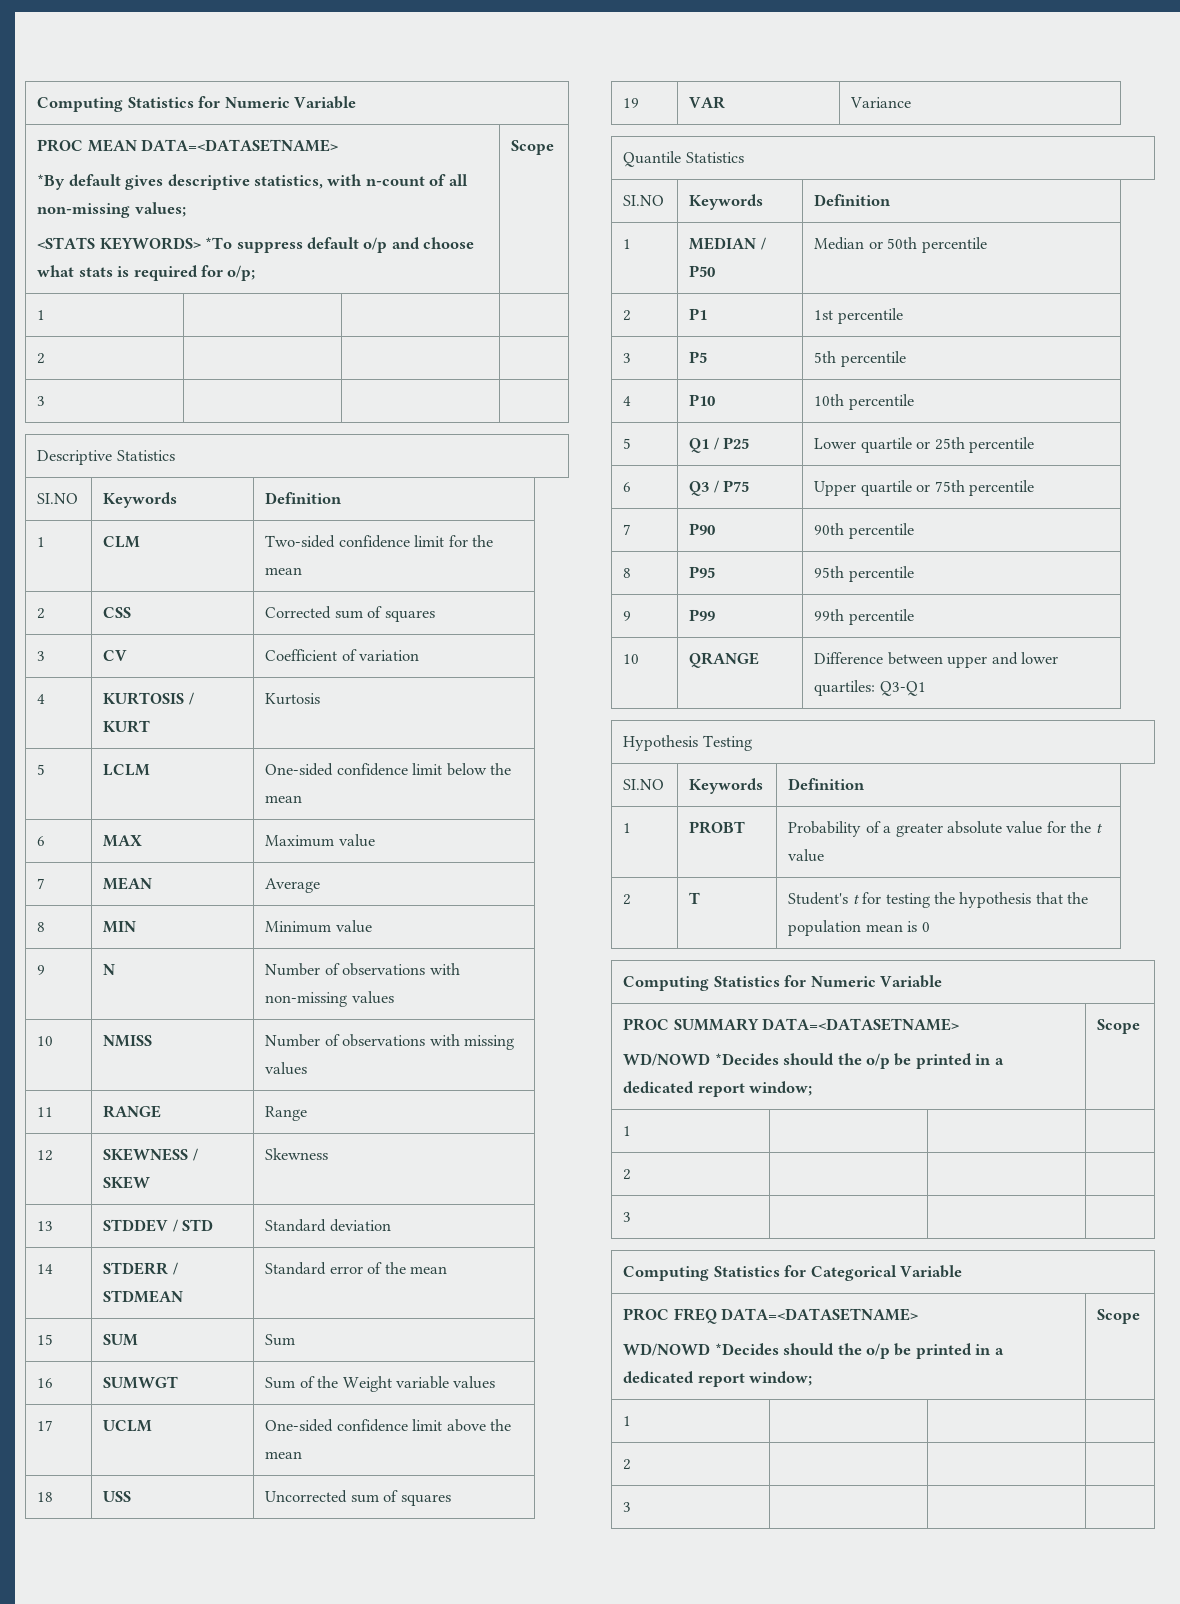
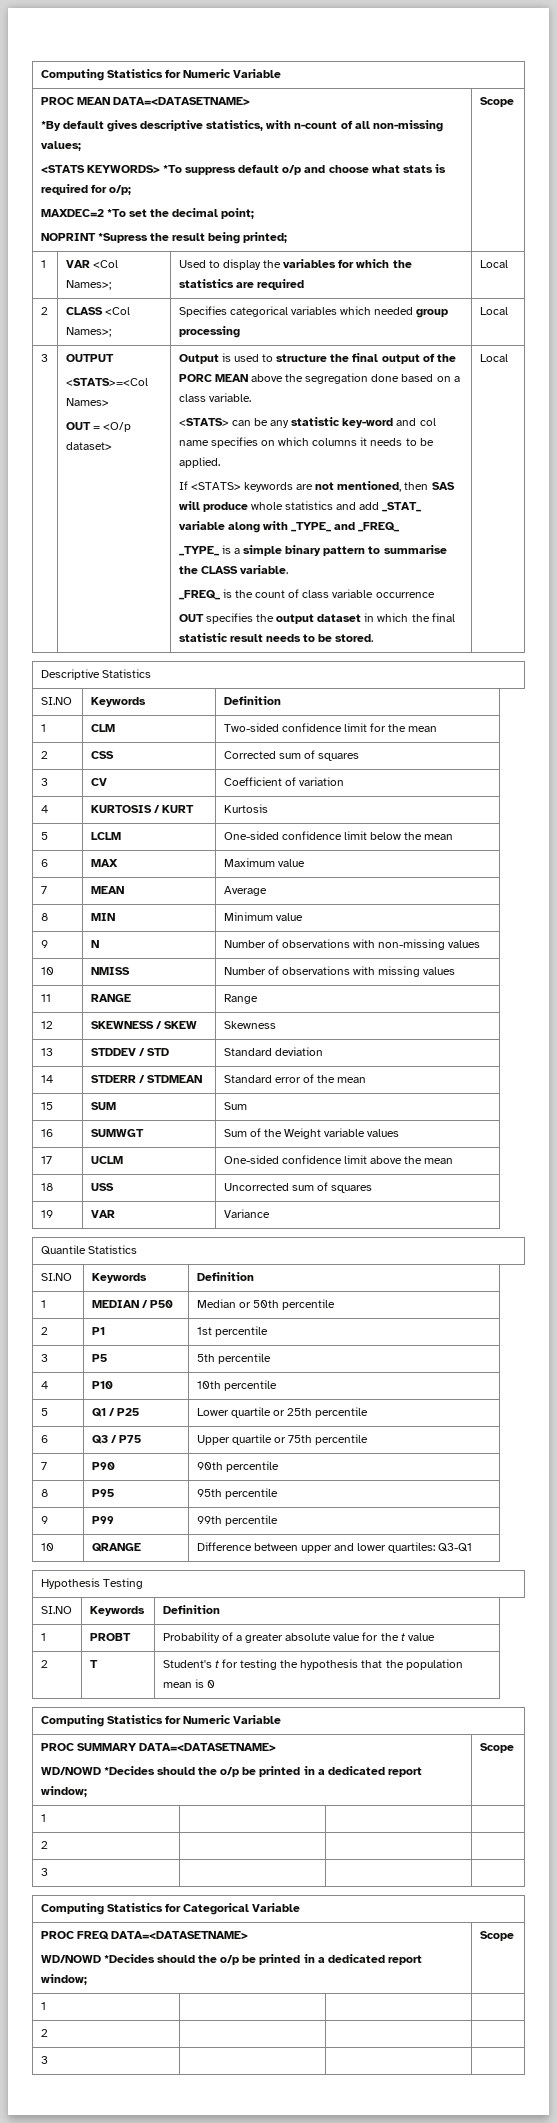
- <STATS KEYWORDS> *To suppress default o/p and choose what stats is required for o/p; | Scope
- 1 | | |
- 2 | | |
- 3 | | |
+ <STATS KEYWORDS> *To suppress default o/p and choose what stats is required for o/p;
+ MAXDEC=2 *To set the decimal point;
+ NOPRINT *Supress the result being printed; | Scope
+ 1 | VAR <Col Names>; | Used to display the variables for which the statistics are required | Local
+ 2 | CLASS <Col Names>; | Specifies categorical variables which needed group processing | Local
+ 3 | OUTPUT
+ <STATS>=<Col Names>
+ OUT = <O/p dataset> | Output is used to structure the final output of the PORC MEAN above the segregation done based on a class variable.
+ <STATS> can be any statistic key-word and col name specifies on which columns it needs to be applied.
+ If <STATS> keywords are not mentioned, then SAS will produce whole statistics and add _STAT_ variable along with _TYPE_ and _FREQ_
+ _TYPE_ is a simple binary pattern to summarise the CLASS variable.
+ _FREQ_ is the count of class variable occurrence
+ OUT specifies the output dataset in which the final statistic result needs to be stored. | Local

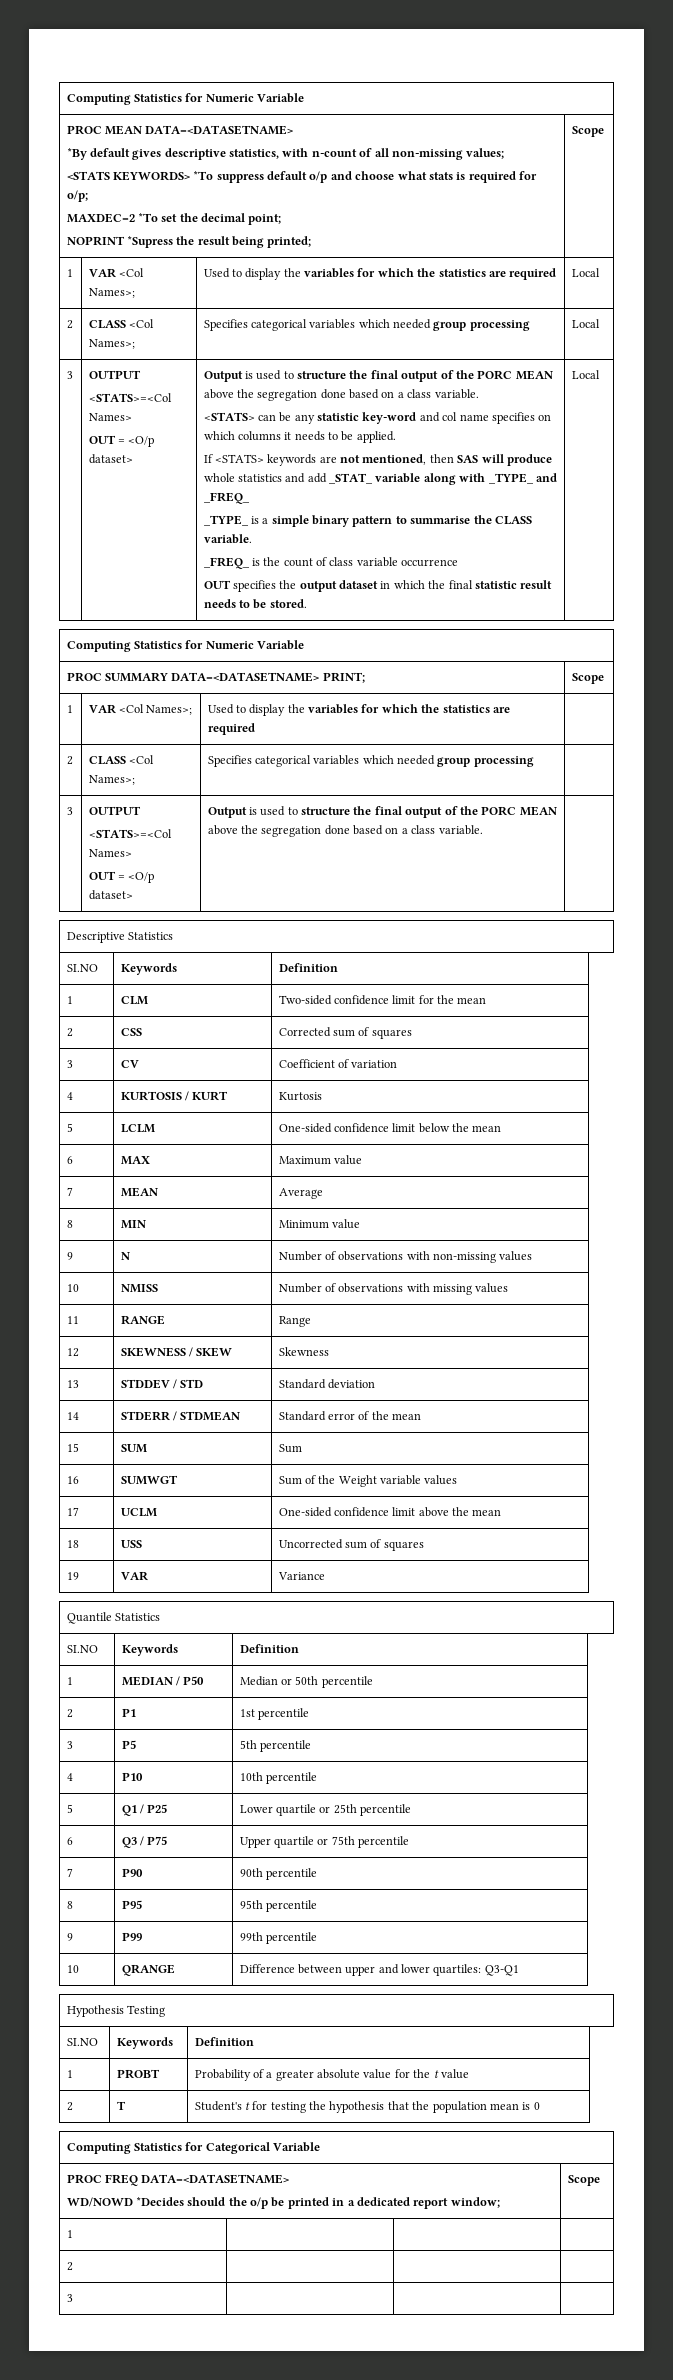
  OUT specifies the output dataset in which the final statistic result needs to be stored. | Local
+ Computing Statistics for Numeric Variable
+ PROC SUMMARY DATA=<DATASETNAME> PRINT; | Scope
+ 1 | VAR <Col Names>; | Used to display the variables for which the statistics are required |
+ 2 | CLASS <Col Names>; | Specifies categorical variables which needed group processing |
+ 3 | OUTPUT
+ <STATS>=<Col Names>
+ OUT = <O/p dataset> | Output is used to structure the final output of the PORC MEAN above the segregation done based on a class variable. |
  2 | T | Student's t for testing the hypothesis that the population mean is 0
- Computing Statistics for Numeric Variable
- PROC SUMMARY DATA=<DATASETNAME>
- WD/NOWD *Decides should the o/p be printed in a dedicated report window; | Scope
- 1 | | |
- 2 | | |
- 3 | | |

